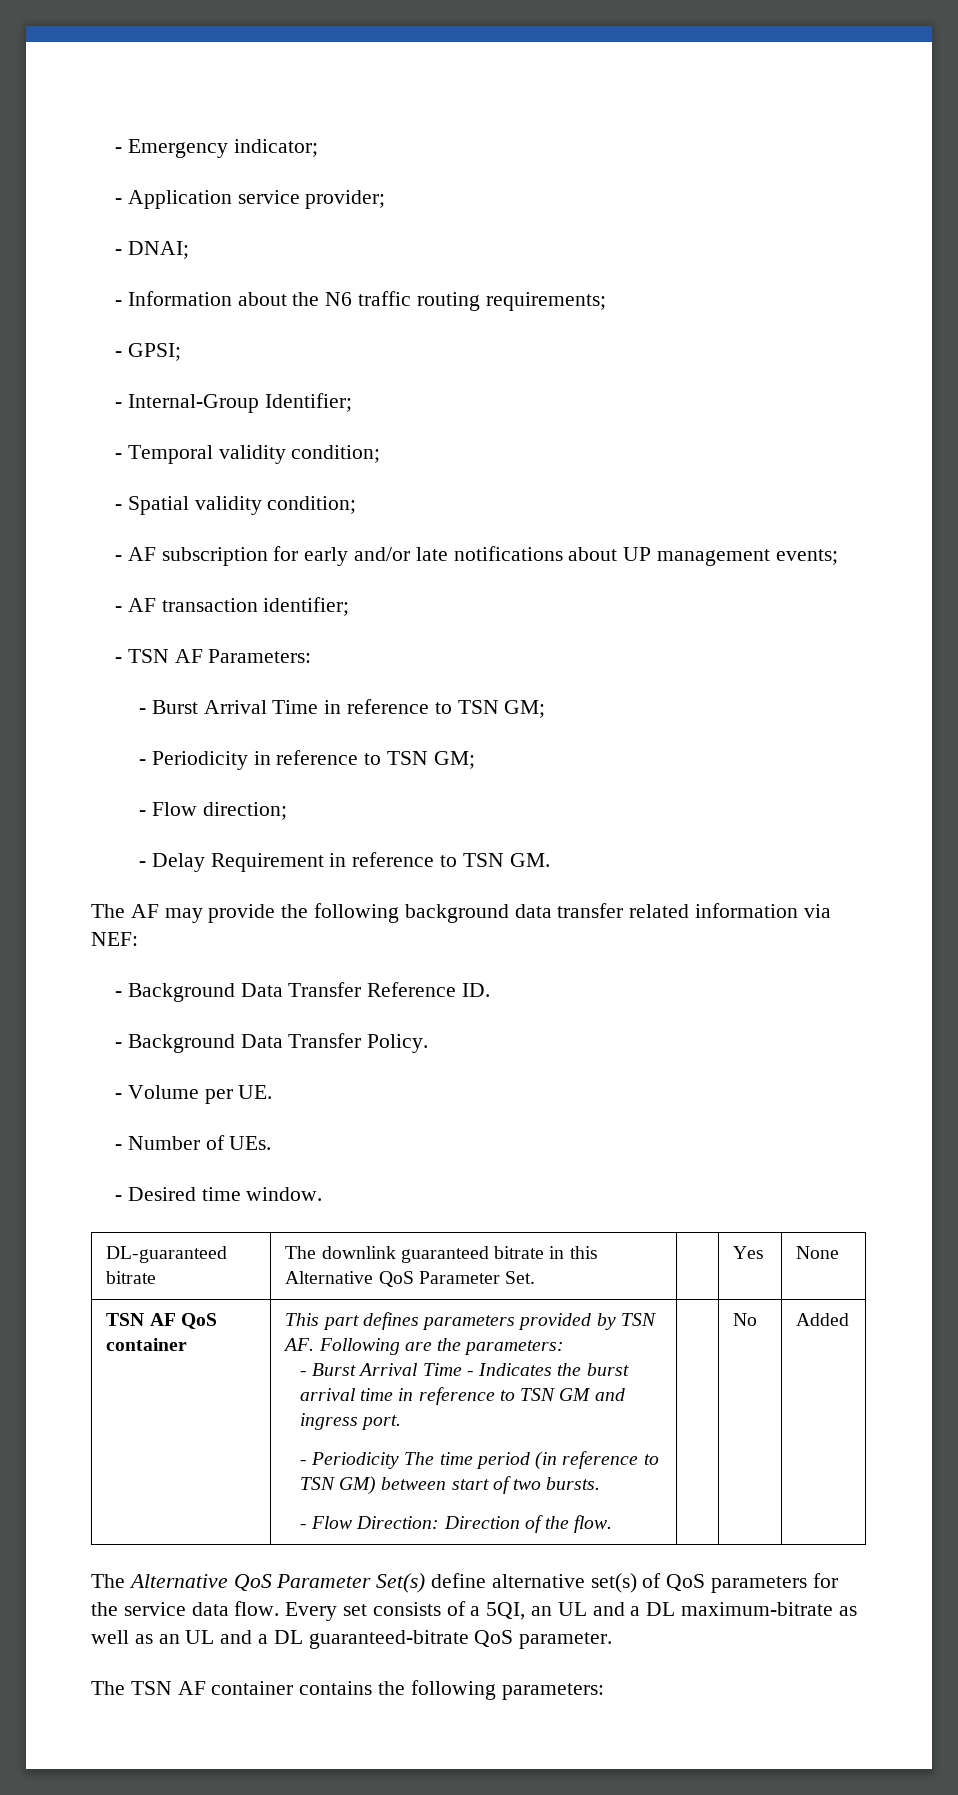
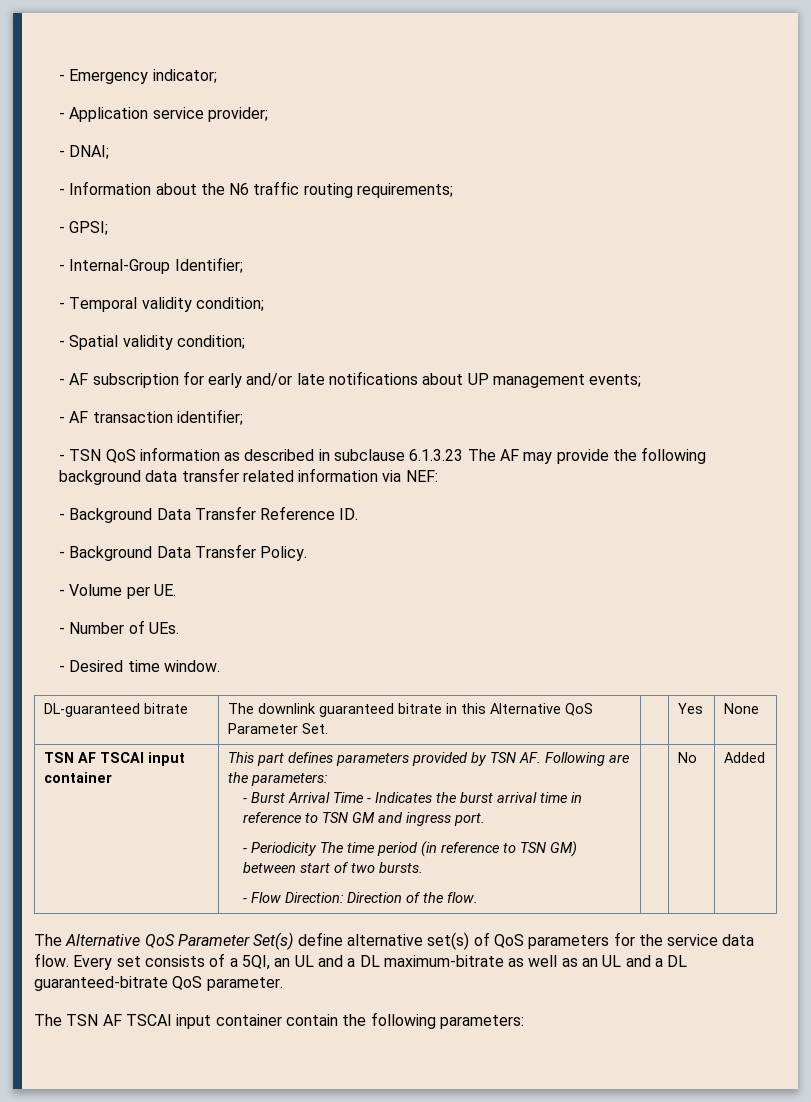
- - TSN AF Parameters:
- - Burst Arrival Time in reference to TSN GM;
- - Periodicity in reference to TSN GM;
- - Flow direction;
- - Delay Requirement in reference to TSN GM.
- The AF may provide the following background data transfer related information via NEF:
+ - TSN QoS information as described in subclause 6.1.3.23 The AF may provide the following background data transfer related information via NEF:
  DL-guaranteed bitrate | The downlink guaranteed bitrate in this Alternative QoS Parameter Set. | | Yes | None
- TSN AF QoS container
+ TSN AF TSCAI input container
- The TSN AF container contains the following parameters:
+ The TSN AF TSCAI input container contain the following parameters:

